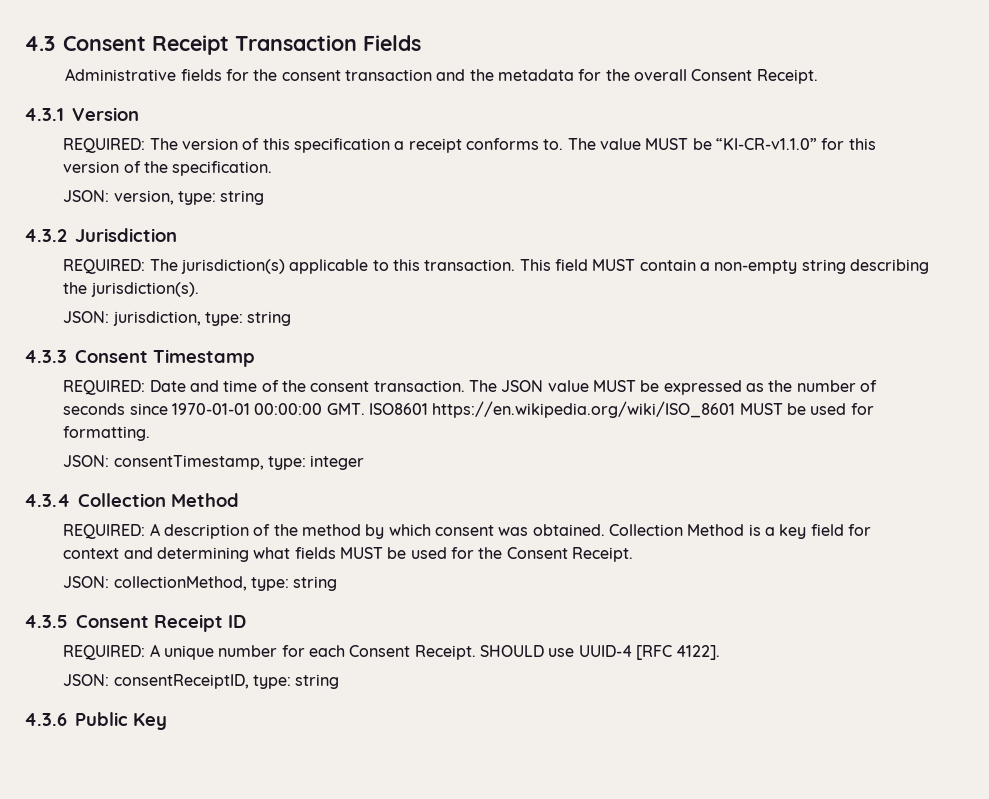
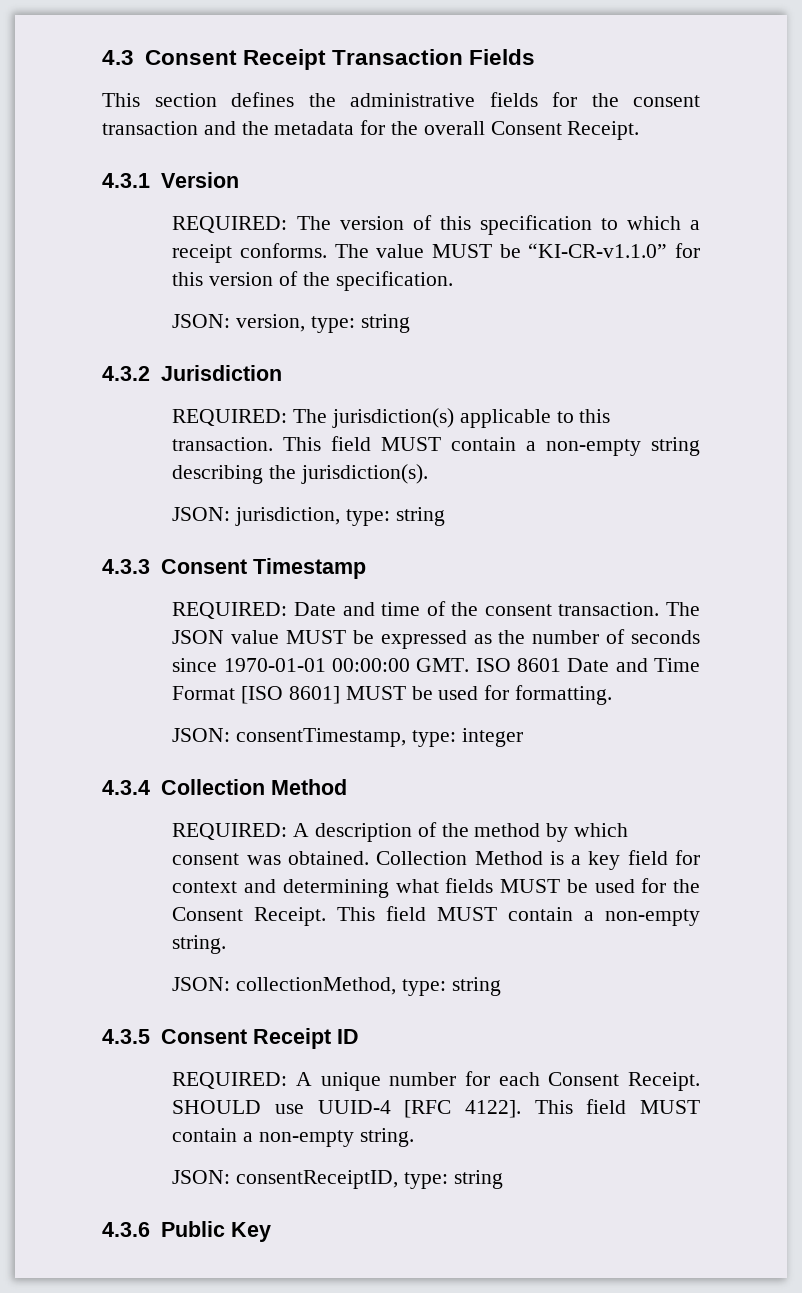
- Administrative fields for the consent transaction and the metadata for the overall Consent Receipt.
+ This section defines the administrative fields for the consent transaction and the metadata for the overall Consent Receipt.
- REQUIRED: The version of this specification a receipt conforms to.
+ REQUIRED: The version of this specification to which a receipt conforms.
- The JSON value MUST be expressed as the number of seconds since 1970-01-01 00:00:00 GMT. ISO8601 https://en.wikipedia.org/wiki/ISO_8601 MUST be used for formatting.
+ The JSON value MUST be expressed as the number of seconds since 1970-01-01 00:00:00 GMT. ISO 8601 Date and Time Format [ISO 8601] MUST be used for formatting.
- Collection Method is a key field for context and determining what fields MUST be used for the Consent Receipt.
+ Collection Method is a key field for context and determining what fields MUST be used for the Consent Receipt. This field MUST contain a non-empty string.
- SHOULD use UUID-4 [RFC 4122].
+ SHOULD use UUID-4 [RFC 4122]. This field MUST contain a non-empty string.

